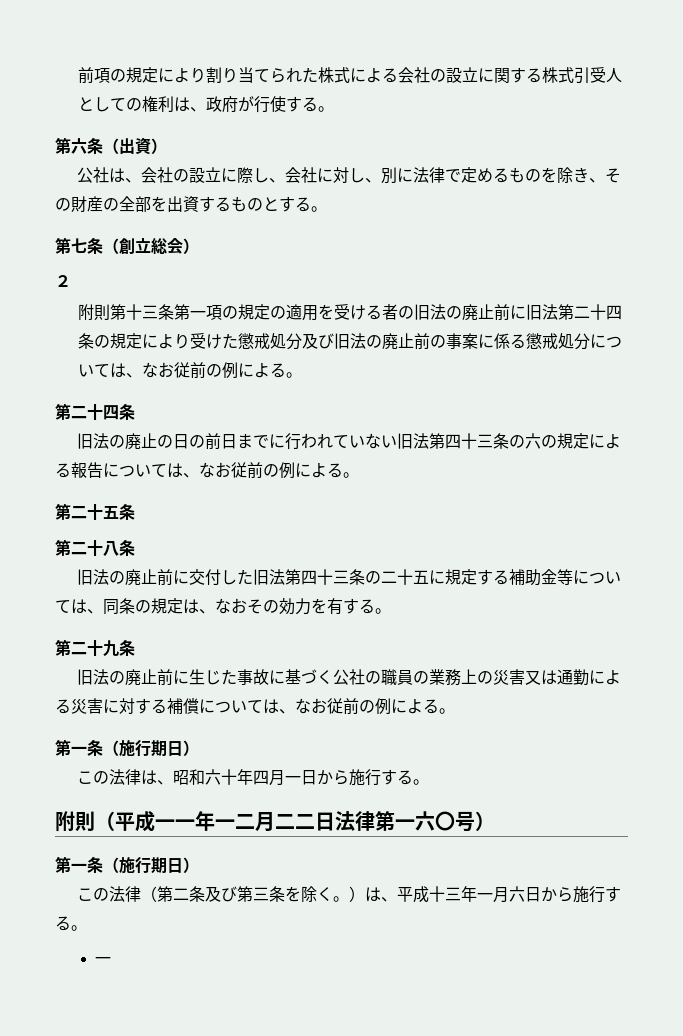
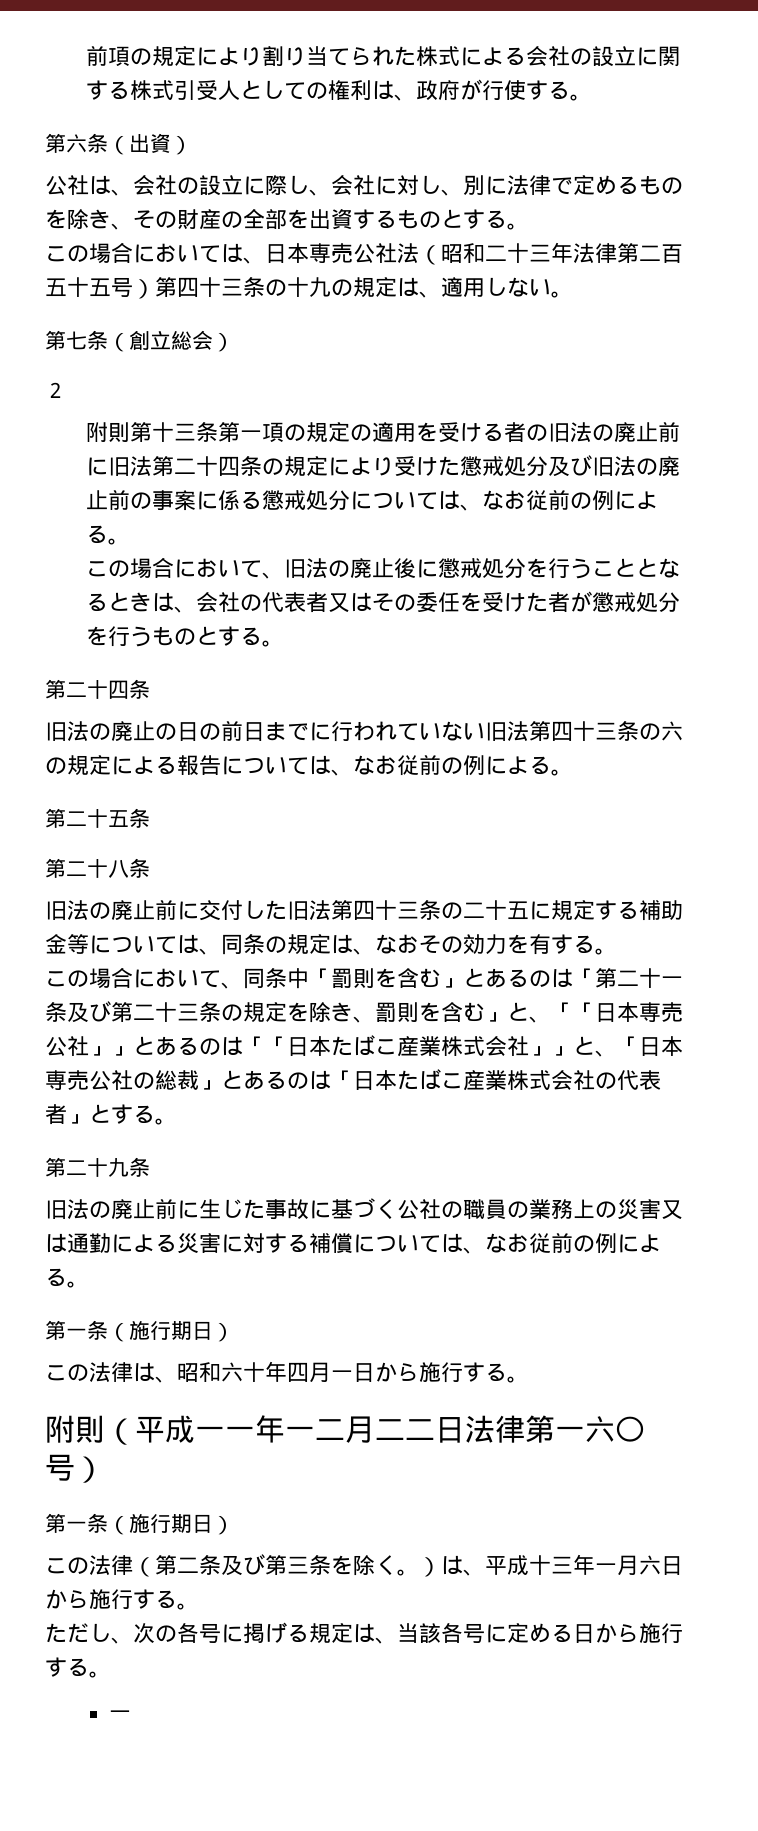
+ この場合においては、日本専売公社法（昭和二十三年法律第二百五十五号）第四十三条の十九の規定は、適用しない。
+ この場合において、旧法の廃止後に懲戒処分を行うこととなるときは、会社の代表者又はその委任を受けた者が懲戒処分を行うものとする。
+ この場合において、同条中「罰則を含む」とあるのは「第二十一条及び第二十三条の規定を除き、罰則を含む」と、「「日本専売公社」」とあるのは「「日本たばこ産業株式会社」」と、「日本専売公社の総裁」とあるのは「日本たばこ産業株式会社の代表者」とする。
+ ただし、次の各号に掲げる規定は、当該各号に定める日から施行する。

